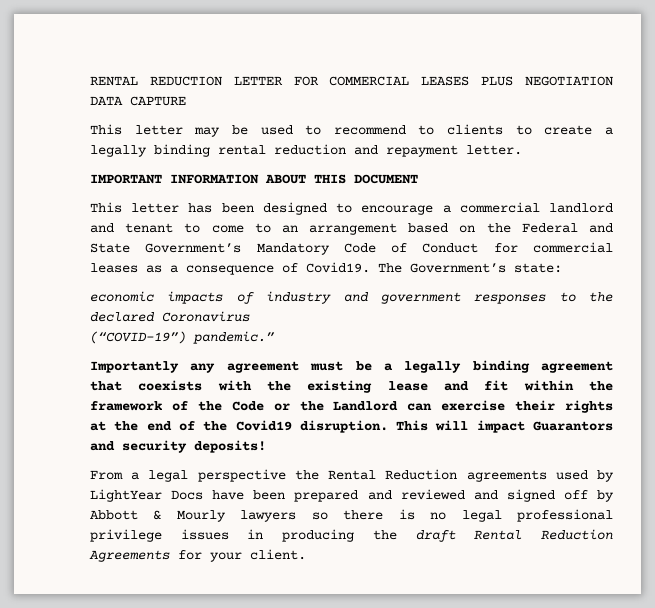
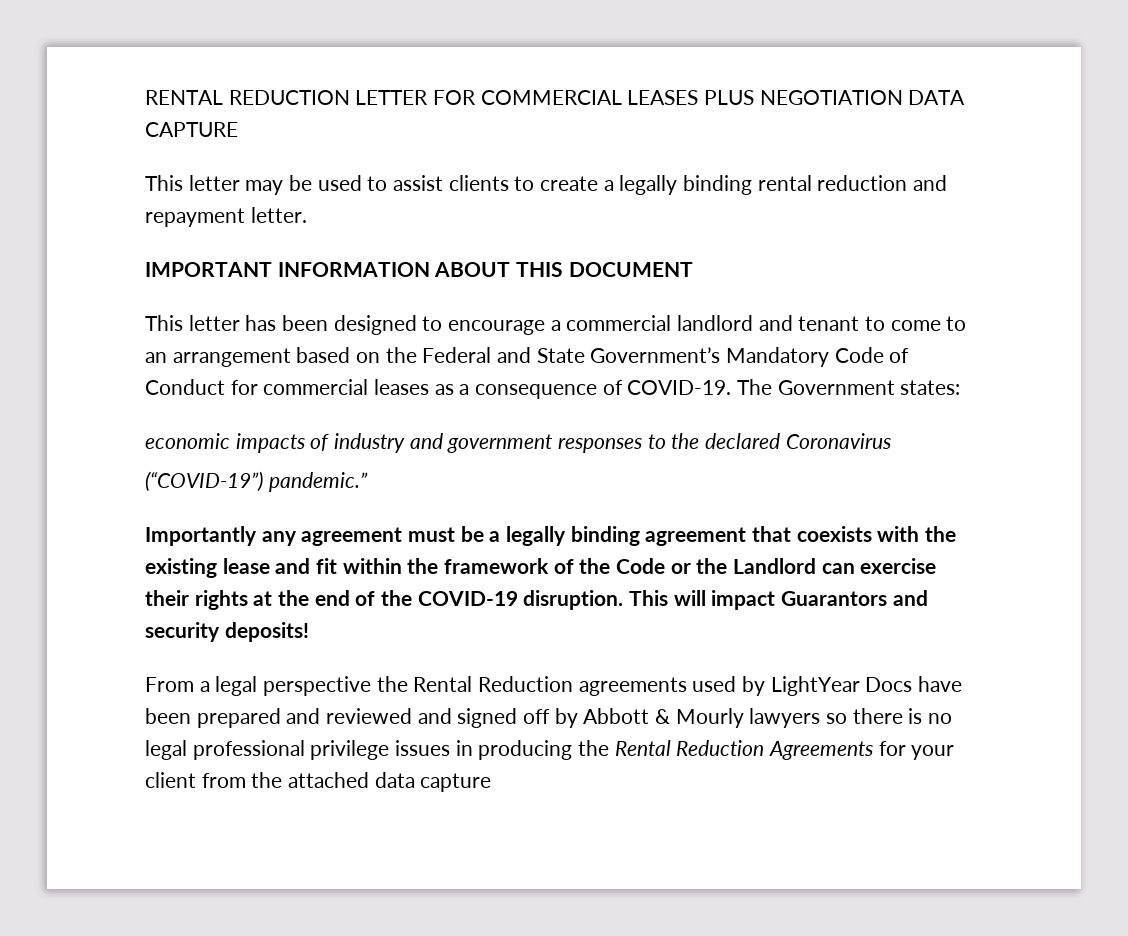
- This letter may be used to recommend to clients to create a legally binding rental reduction and repayment letter.
+ This letter may be used to assist clients to create a legally binding rental reduction and repayment letter.
- This letter has been designed to encourage a commercial landlord and tenant to come to an arrangement based on the Federal and State Government’s Mandatory Code of Conduct for commercial leases as a consequence of Covid19. The Government’s state:
+ This letter has been designed to encourage a commercial landlord and tenant to come to an arrangement based on the Federal and State Government’s Mandatory Code of Conduct for commercial leases as a consequence of COVID-19. The Government states:
- Importantly any agreement must be a legally binding agreement that coexists with the existing lease and fit within the framework of the Code or the Landlord can exercise their rights at the end of the Covid19 disruption.
+ Importantly any agreement must be a legally binding agreement that coexists with the existing lease and fit within the framework of the Code or the Landlord can exercise their rights at the end of the COVID-19 disruption.
- From a legal perspective the Rental Reduction agreements used by LightYear Docs have been prepared and reviewed and signed off by Abbott & Mourly lawyers so there is no legal professional privilege issues in producing the draft Rental Reduction Agreements for your client.
+ From a legal perspective the Rental Reduction agreements used by LightYear Docs have been prepared and reviewed and signed off by Abbott & Mourly lawyers so there is no legal professional privilege issues in producing the Rental Reduction Agreements for your client from the attached data capture

